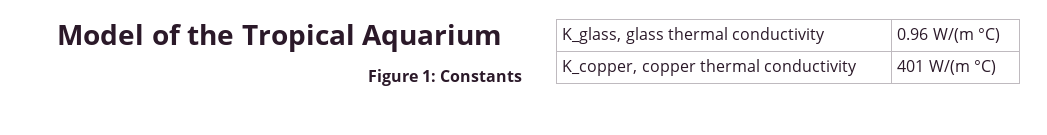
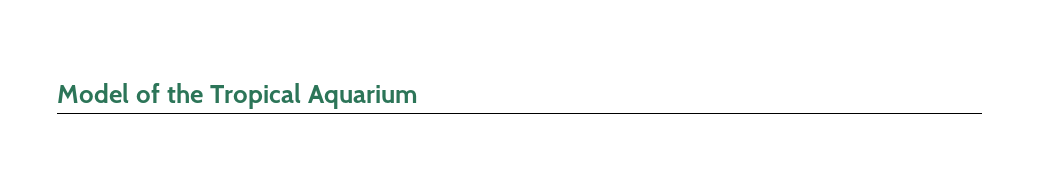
- Figure 1: Constants
- K_glass, glass thermal conductivity | 0.96 W/(m °C)
- K_copper, copper thermal conductivity | 401 W/(m °C)

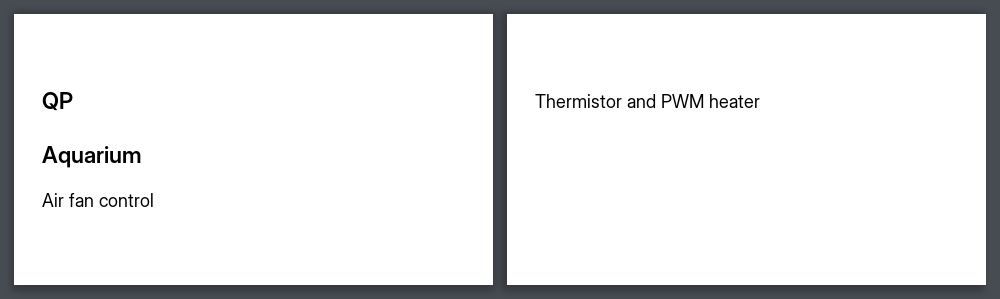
- Model of the Tropical Aquarium
+ QP
+ Aquarium
+ Air fan control
+ Thermistor and PWM heater

